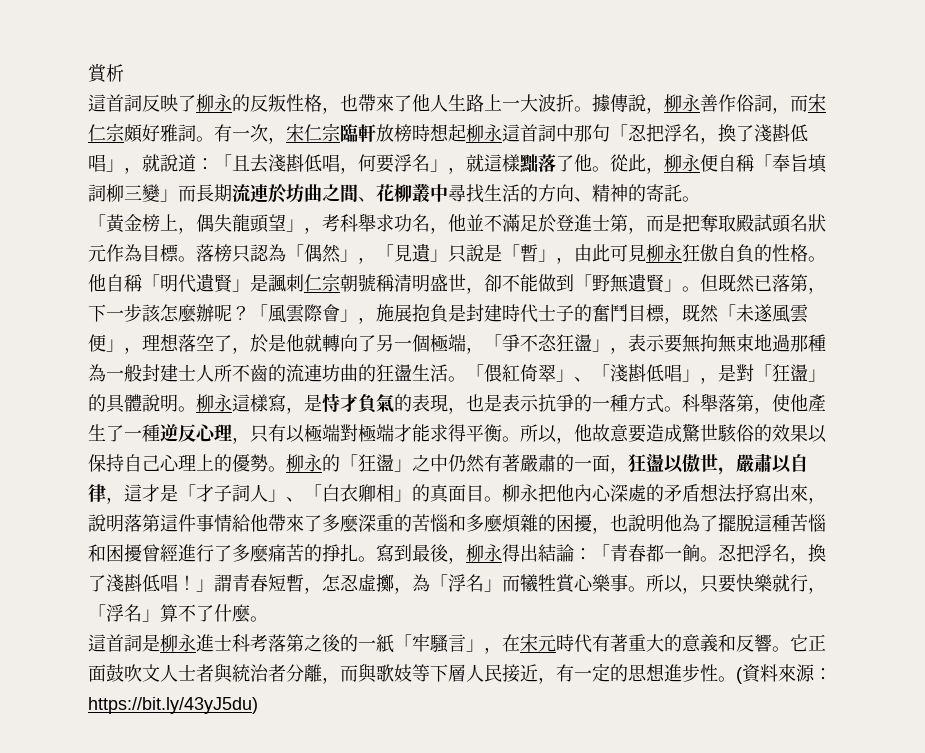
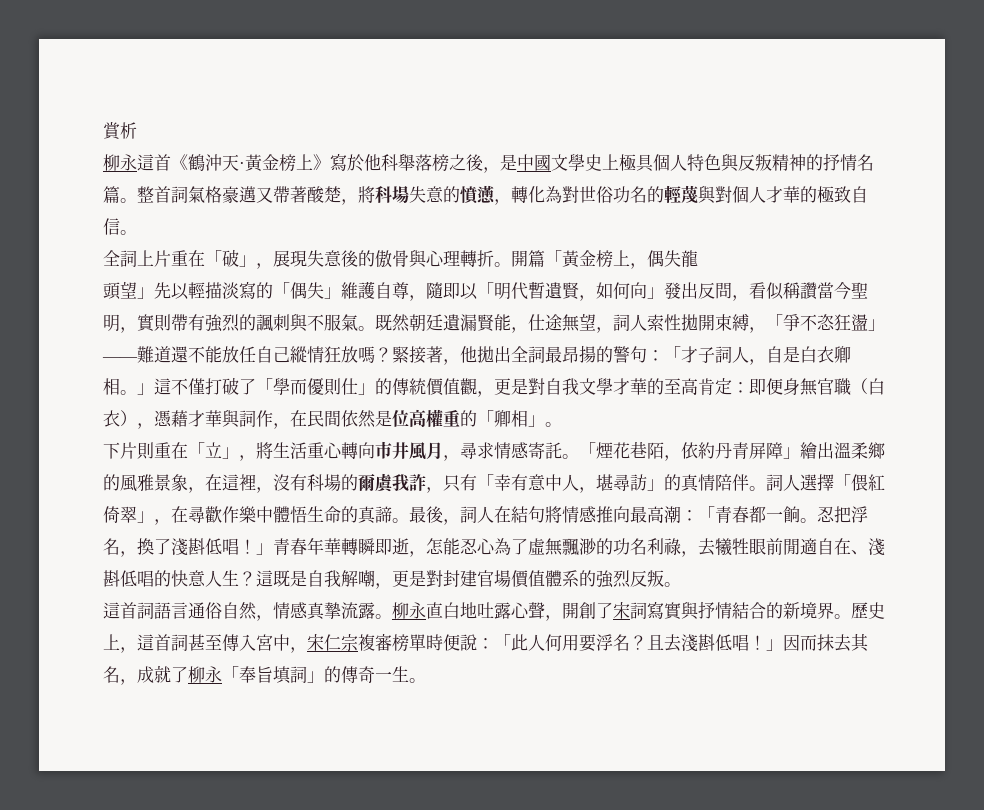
- 這首詞反映了柳永的反叛性格，也帶來了他人生路上一大波折。據傳說，柳永善作俗詞，而宋仁宗頗好雅詞。有一次，宋仁宗臨軒放榜時想起柳永這首詞中那句「忍把浮名，換了淺斟低唱」，就說道：「且去淺斟低唱，何要浮名」，就這樣黜落了他。從此，柳永便自稱「奉旨填詞柳三變」而長期流連於坊曲之間、花柳叢中尋找生活的方向、精神的寄託。
- 「黃金榜上，偶失龍頭望」，考科舉求功名，他並不滿足於登進士第，而是把奪取殿試頭名狀元作為目標。落榜只認為「偶然」，「見遺」只說是「暫」，由此可見柳永狂傲自負的性格。他自稱「明代遺賢」是諷刺仁宗朝號稱清明盛世，卻不能做到「野無遺賢」。但既然已落第，下一步該怎麼辦呢？「風雲際會」，施展抱負是封建時代士子的奮鬥目標，既然「未遂風雲便」，理想落空了，於是他就轉向了另一個極端，「爭不恣狂盪」，表示要無拘無束地過那種為一般封建士人所不齒的流連坊曲的狂盪生活。「偎紅倚翠」、「淺斟低唱」，是對「狂盪」的具體說明。柳永這樣寫，是恃才負氣的表現，也是表示抗爭的一種方式。科舉落第，使他產生了一種逆反心理，只有以極端對極端才能求得平衡。所以，他故意要造成驚世駭俗的效果以保持自己心理上的優勢。柳永的「狂盪」之中仍然有著嚴肅的一面，狂盪以傲世，嚴肅以自律，這才是「才子詞人」、「白衣卿相」的真面目。柳永把他內心深處的矛盾想法抒寫出來，說明落第這件事情給他帶來了多麼深重的苦惱和多麼煩雜的困擾，也說明他為了擺脫這種苦惱和困擾曾經進行了多麼痛苦的掙扎。寫到最後，柳永得出結論：「青春都一餉。
+ 柳永這首《鶴沖天·黃金榜上》寫於他科舉落榜之後，是中國文學史上極具個人特色與反叛精神的抒情名篇。整首詞氣格豪邁又帶著酸楚，將科場失意的憤懣，轉化為對世俗功名的輕蔑與對個人才華的極致自信。
+ 全詞上片重在「破」，展現失意後的傲骨與心理轉折。開篇「黃金榜上，偶失龍
+ 頭望」先以輕描淡寫的「偶失」維護自尊，隨即以「明代暫遺賢，如何向」發出反問，看似稱讚當今聖明，實則帶有強烈的諷刺與不服氣。既然朝廷遺漏賢能，仕途無望，詞人索性拋開束縛，「爭不恣狂盪」——難道還不能放任自己縱情狂放嗎？緊接著，他拋出全詞最昂揚的警句：「才子詞人，自是白衣卿相。」這不僅打破了「學而優則仕」的傳統價值觀，更是對自我文學才華的至高肯定：即便身無官職（白衣），憑藉才華與詞作，在民間依然是位高權重的「卿相」。
+ 下片則重在「立」，將生活重心轉向市井風月，尋求情感寄託。「煙花巷陌，依約丹青屏障」繪出溫柔鄉的風雅景象，在這裡，沒有科場的爾虞我詐，只有「幸有意中人，堪尋訪」的真情陪伴。詞人選擇「偎紅倚翠」，在尋歡作樂中體悟生命的真諦。最後，詞人在結句將情感推向最高潮：「青春都一餉。
- 忍把浮名，換了淺斟低唱！」謂青春短暫，怎忍虛擲，為「浮名」而犧牲賞心樂事。所以，只要快樂就行，「浮名」算不了什麼。
- 這首詞是柳永進士科考落第之後的一紙「牢騷言」，在宋元時代有著重大的意義和反響。它正面鼓吹文人士者與統治者分離，而與歌妓等下層人民接近，有一定的思想進步性。(資料來源：https://bit.ly/43yJ5du)
+ 忍把浮名，換了淺斟低唱！」青春年華轉瞬即逝，怎能忍心為了虛無飄渺的功名利祿，去犧牲眼前閒適自在、淺斟低唱的快意人生？這既是自我解嘲，更是對封建官場價值體系的強烈反叛。
+ 這首詞語言通俗自然，情感真摯流露。柳永直白地吐露心聲，開創了宋詞寫實與抒情結合的新境界。歷史上，這首詞甚至傳入宮中，宋仁宗複審榜單時便說：「此人何用要浮名？且去淺斟低唱！」因而抹去其名，成就了柳永「奉旨填詞」的傳奇一生。

